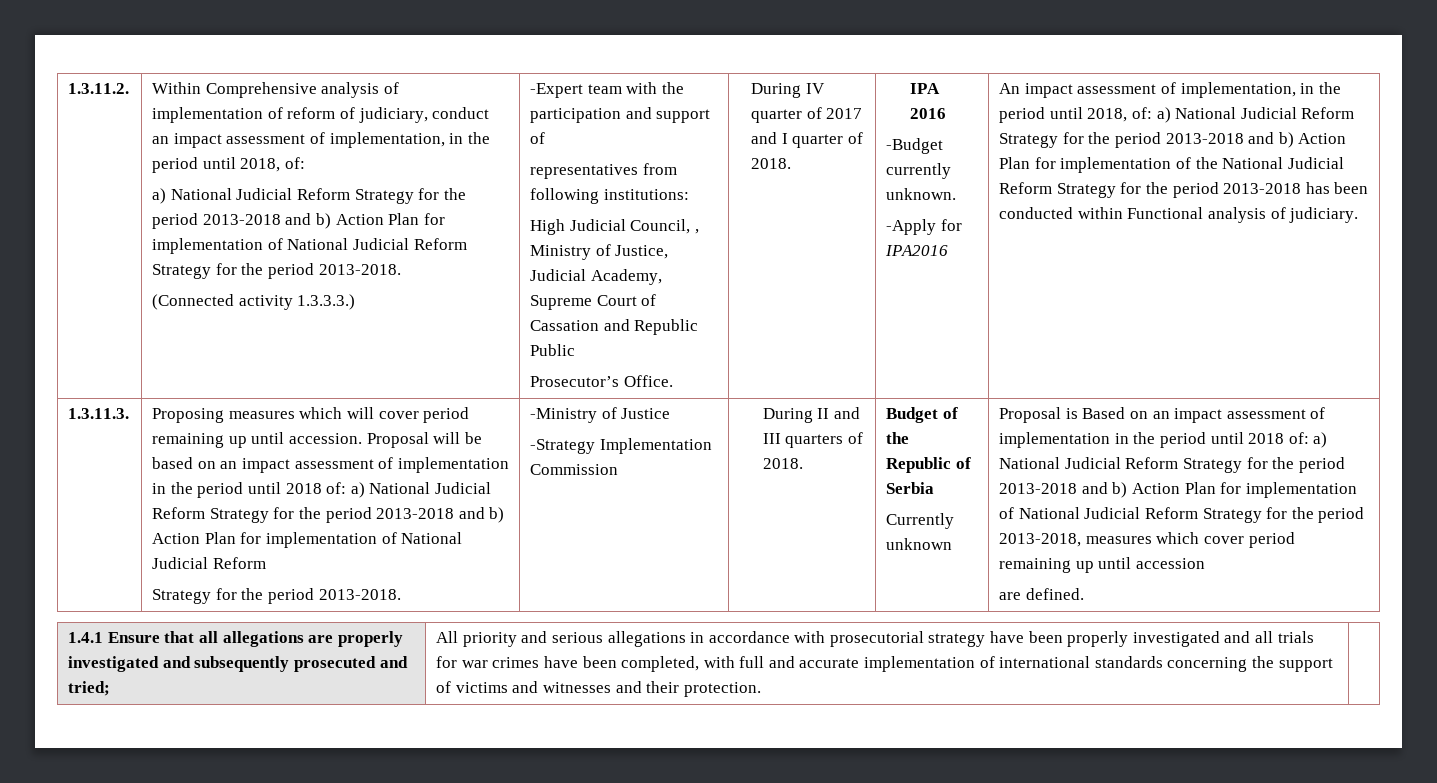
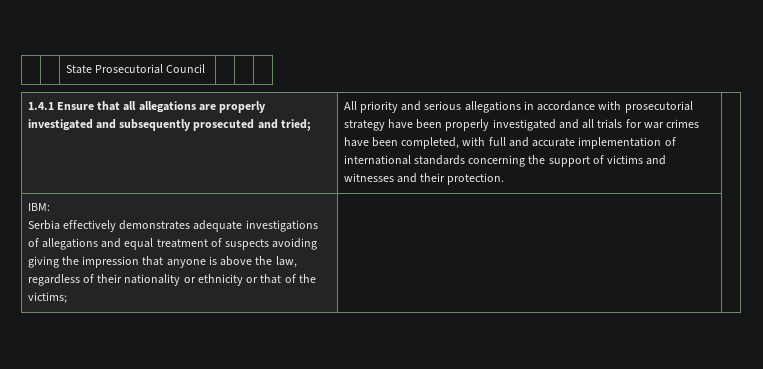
- 1.3.11.2. | Within Comprehensive analysis of implementation of reform of judiciary, conduct an impact assessment of implementation, in the period until 2018, of:
- a) National Judicial Reform Strategy for the period 2013-2018 and b) Action Plan for implementation of National Judicial Reform Strategy for the period 2013-2018.
- (Connected activity 1.3.3.3.) | -Expert team with the participation and support of
- representatives from following institutions:
- High Judicial Council, , Ministry of Justice, Judicial Academy, Supreme Court of Cassation and Republic Public
- Prosecutor’s Office. | During IV quarter of 2017 and I quarter of 2018. | IPA 2016
- -Budget currently unknown.
- -Apply for IPA2016 | An impact assessment of implementation, in the period until 2018, of: a) National Judicial Reform Strategy for the period 2013-2018 and b) Action Plan for implementation of the National Judicial Reform Strategy for the period 2013-2018 has been conducted within Functional analysis of judiciary.
- 1.3.11.3. | Proposing measures which will cover period remaining up until accession. Proposal will be based on an impact assessment of implementation in the period until 2018 of: a) National Judicial Reform Strategy for the period 2013-2018 and b) Action Plan for implementation of National Judicial Reform
- Strategy for the period 2013-2018. | -Ministry of Justice
- -Strategy Implementation Commission | During II and III quarters of 2018. | Budget of the Republic of Serbia
- Currently unknown | Proposal is Based on an impact assessment of implementation in the period until 2018 of: a) National Judicial Reform Strategy for the period 2013-2018 and b) Action Plan for implementation of National Judicial Reform Strategy for the period 2013-2018, measures which cover period remaining up until accession
- are defined.
+ State Prosecutorial Council
+ IBM:
+ Serbia effectively demonstrates adequate investigations of allegations and equal treatment of suspects avoiding giving the impression that anyone is above the law, regardless of their nationality or ethnicity or that of the victims; | |

